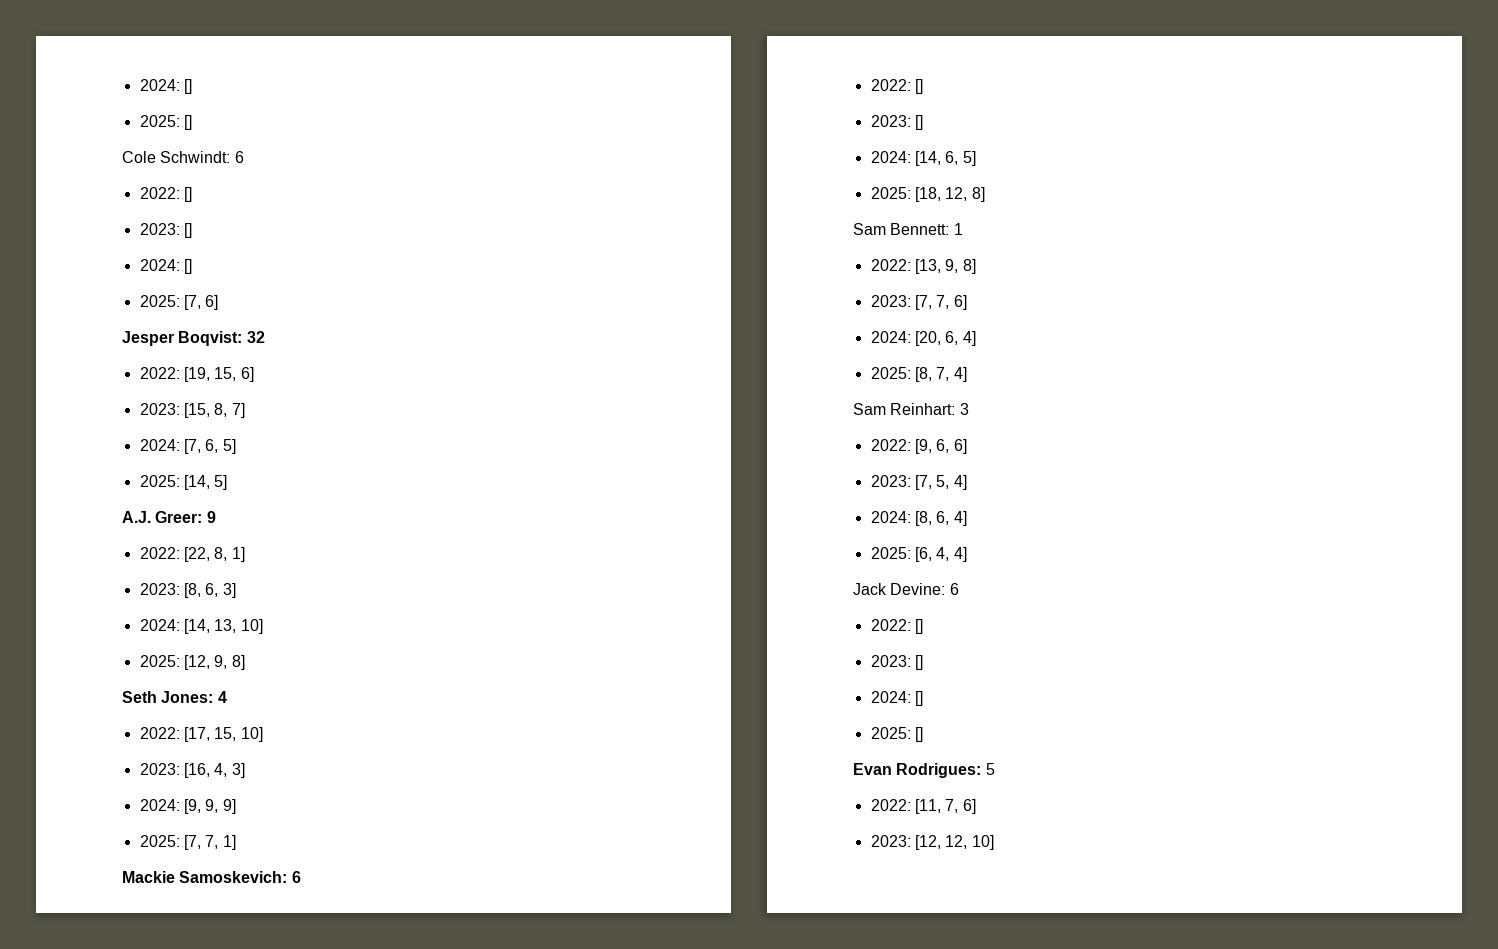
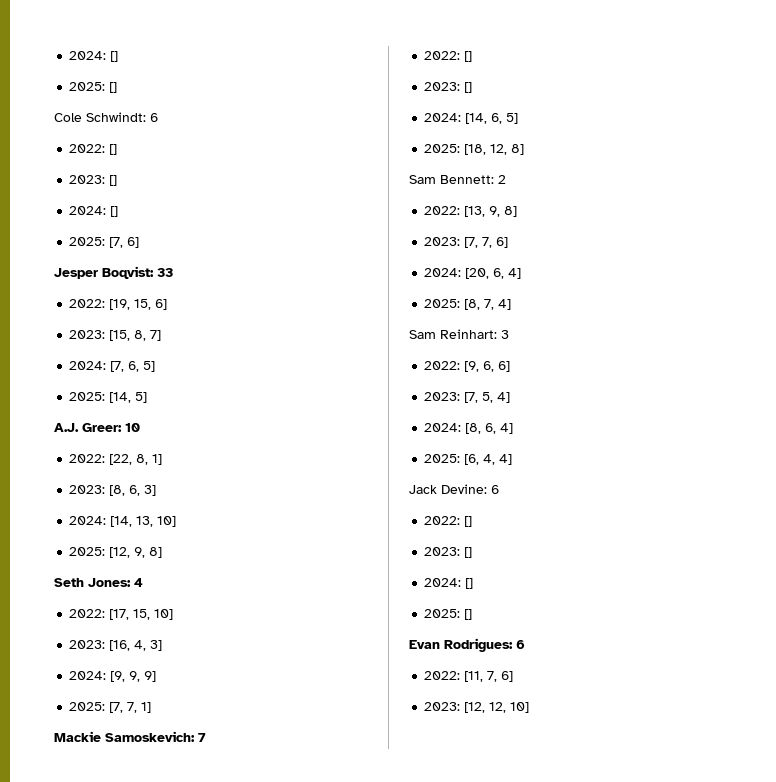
- Jesper Boqvist: 32
+ Jesper Boqvist: 33
- A.J. Greer: 9
+ A.J. Greer: 10
- Mackie Samoskevich: 6
+ Mackie Samoskevich: 7
- Sam Bennett: 1
+ Sam Bennett: 2
- Evan Rodrigues: 5
+ Evan Rodrigues: 6

